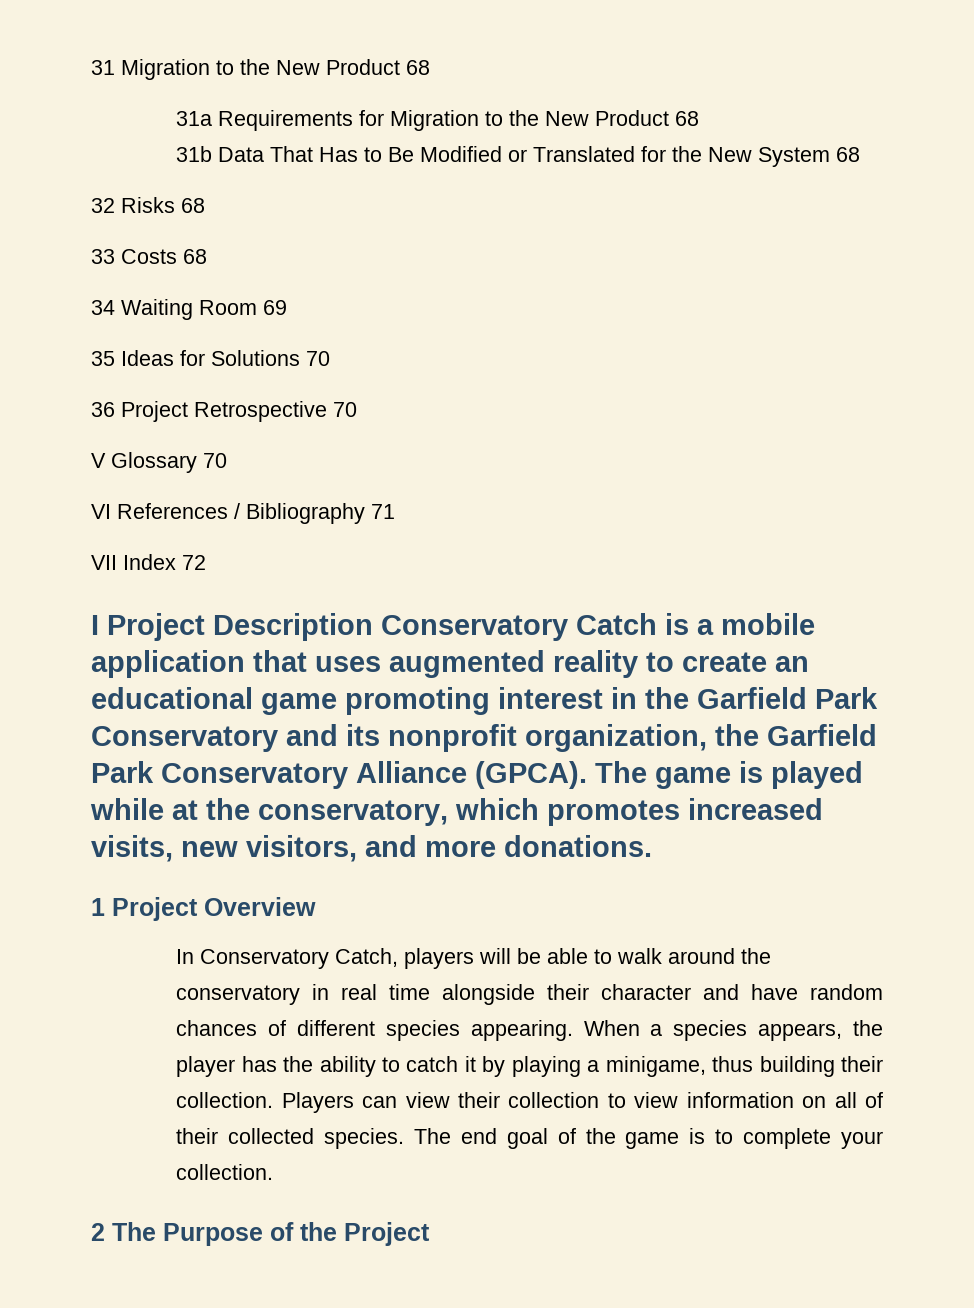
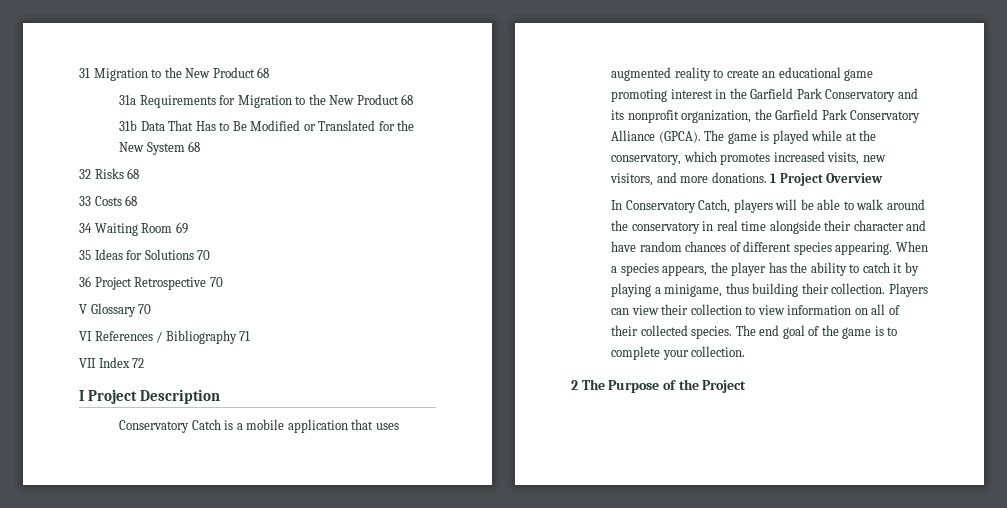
- I Project Description Conservatory Catch is a mobile application that uses augmented reality to create an educational game promoting interest in the Garfield Park Conservatory and its nonprofit organization, the Garfield Park Conservatory Alliance (GPCA).
+ I Project Description
+ Conservatory Catch is a mobile application that uses augmented reality to create an educational game promoting interest in the Garfield Park Conservatory and its nonprofit organization, the Garfield Park Conservatory Alliance (GPCA).
- The game is played while at the conservatory, which promotes increased visits, new visitors, and more donations.
- 1 Project Overview
+ The game is played while at the conservatory, which promotes increased visits, new visitors, and more donations. 1 Project Overview

